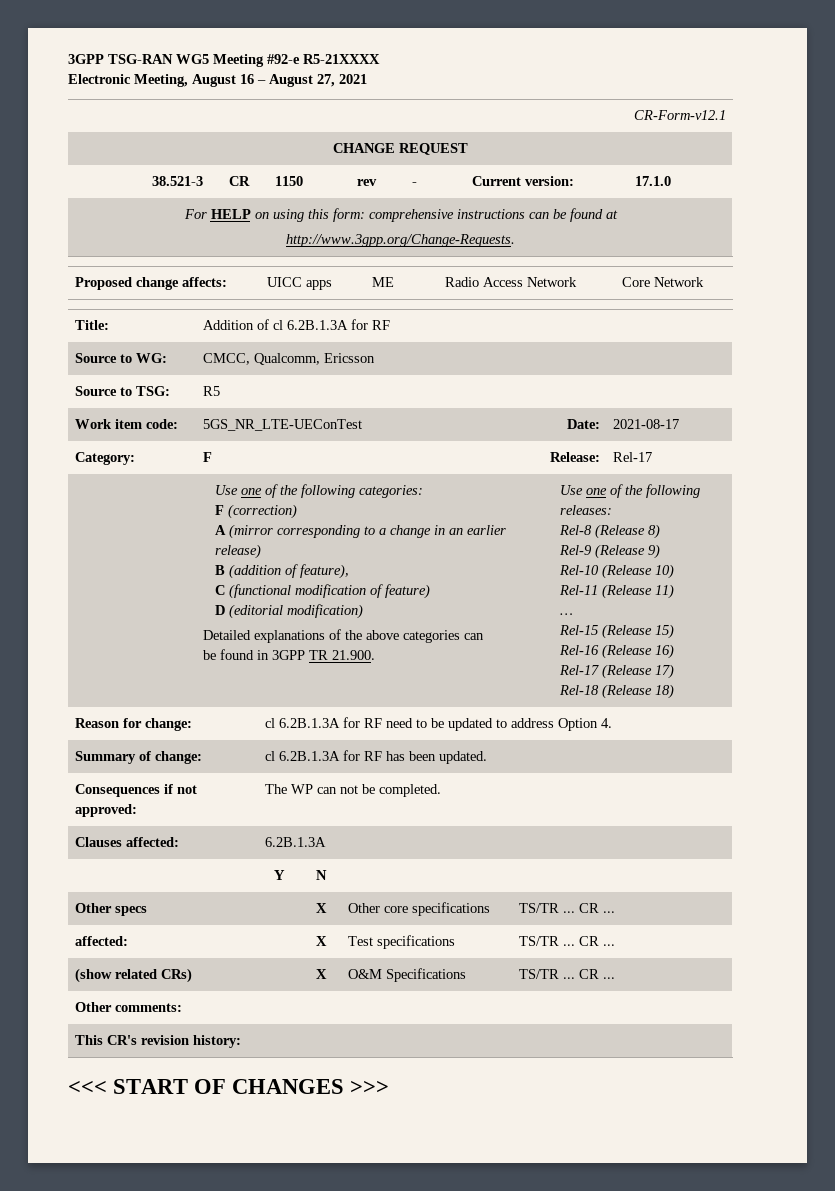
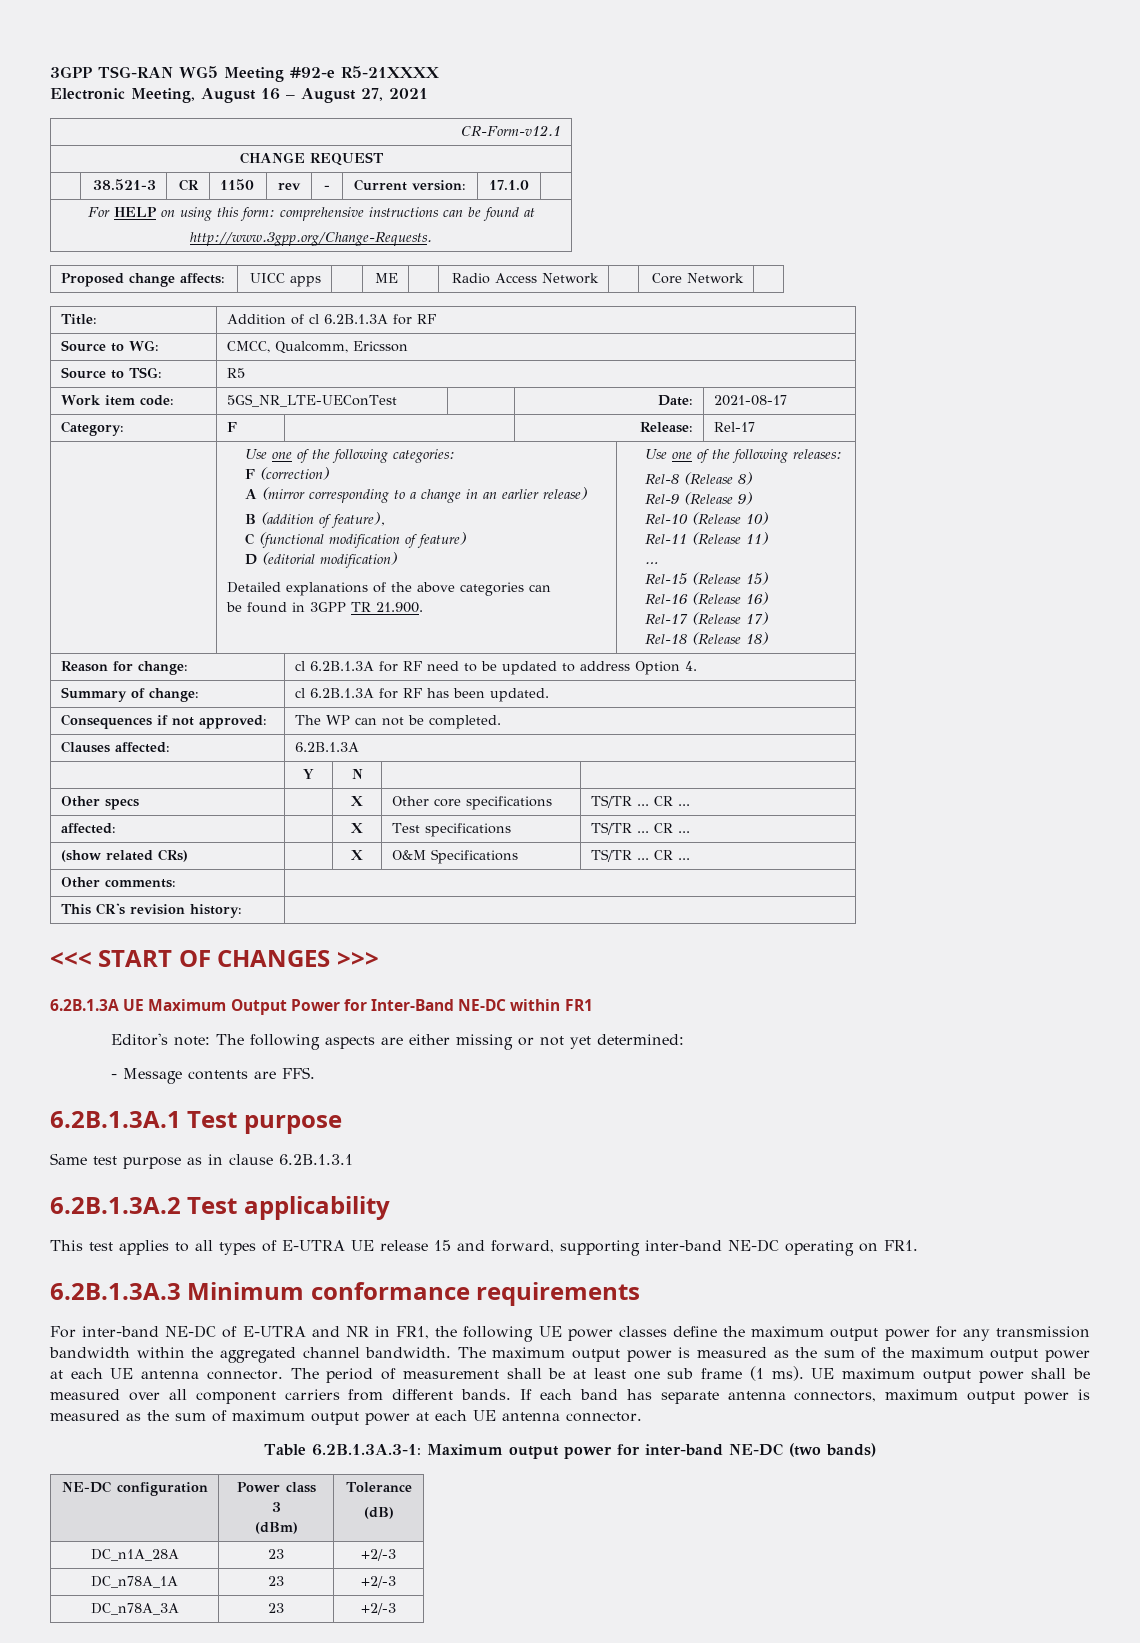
+ 6.2B.1.3A UE Maximum Output Power for Inter-Band NE-DC within FR1
+ Editor's note: The following aspects are either missing or not yet determined:
+ - Message contents are FFS.
+ 6.2B.1.3A.1 Test purpose
+ Same test purpose as in clause 6.2B.1.3.1
+ 6.2B.1.3A.2 Test applicability
+ This test applies to all types of E-UTRA UE release 15 and forward, supporting inter-band NE-DC operating on FR1.
+ 6.2B.1.3A.3 Minimum conformance requirements
+ For inter-band NE-DC of E-UTRA and NR in FR1, the following UE power classes define the maximum output power for any transmission bandwidth within the aggregated channel bandwidth. The maximum output power is measured as the sum of the maximum output power at each UE antenna connector. The period of measurement shall be at least one sub frame (1 ms). UE maximum output power shall be measured over all component carriers from different bands. If each band has separate antenna connectors, maximum output power is measured as the sum of maximum output power at each UE antenna connector.
+ Table 6.2B.1.3A.3-1: Maximum output power for inter-band NE-DC (two bands)
+ NE-DC configuration | Power class 3
+ (dBm) | Tolerance
+ (dB)
+ DC_n1A_28A | 23 | +2/-3
+ DC_n78A_1A | 23 | +2/-3
+ DC_n78A_3A | 23 | +2/-3

